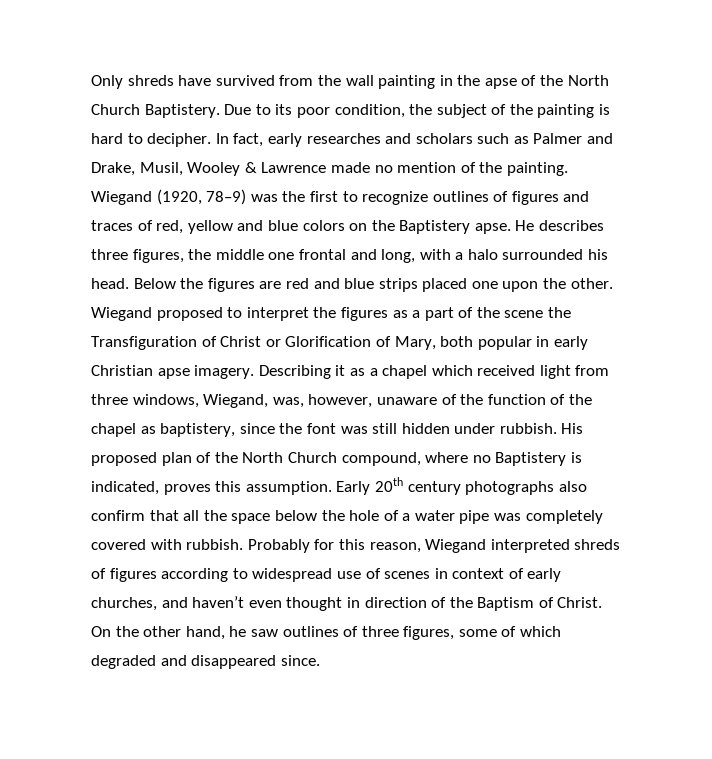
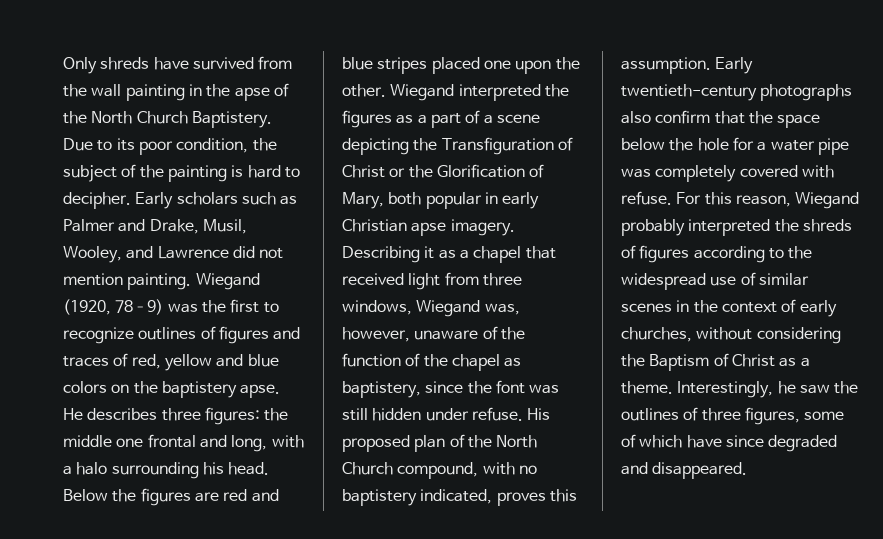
- In fact, early researches and scholars such as Palmer and Drake, Musil, Wooley & Lawrence made no mention of the painting.
+ Early scholars such as Palmer and Drake, Musil, Wooley, and Lawrence did not mention painting.
- Wiegand (1920, 78–9) was the first to recognize outlines of figures and traces of red, yellow and blue colors on the Baptistery apse.
+ Wiegand (1920, 78–9) was the first to recognize outlines of figures and traces of red, yellow and blue colors on the baptistery apse.
- He describes three figures, the middle one frontal and long, with a halo surrounded his head.
+ He describes three figures: the middle one frontal and long, with a halo surrounding his head.
- Below the figures are red and blue strips placed one upon the other.
+ Below the figures are red and blue stripes placed one upon the other.
- Wiegand proposed to interpret the figures as a part of the scene the Transfiguration of Christ or Glorification of Mary, both popular in early Christian apse imagery.
+ Wiegand interpreted the figures as a part of a scene depicting the Transfiguration of Christ or the Glorification of Mary, both popular in early Christian apse imagery.
- Describing it as a chapel which received light from three windows, Wiegand, was, however, unaware of the function of the chapel as baptistery, since the font was still hidden under rubbish.
+ Describing it as a chapel that received light from three windows, Wiegand was, however, unaware of the function of the chapel as baptistery, since the font was still hidden under refuse.
- His proposed plan of the North Church compound, where no Baptistery is indicated, proves this assumption.
+ His proposed plan of the North Church compound, with no baptistery indicated, proves this assumption.
- Early 20th century photographs also confirm that all the space below the hole of a water pipe was completely covered with rubbish. Probably for this reason, Wiegand interpreted shreds of figures according to widespread use of scenes in context of early churches, and haven’t even thought in direction of the Baptism of Christ. On the other hand, he saw outlines of three figures, some of which degraded and disappeared since.
+ Early twentieth-century photographs also confirm that the space below the hole for a water pipe was completely covered with refuse. For this reason, Wiegand probably interpreted the shreds of figures according to the widespread use of similar scenes in the context of early churches, without considering the Baptism of Christ as a theme. Interestingly, he saw the outlines of three figures, some of which have since degraded and disappeared.

